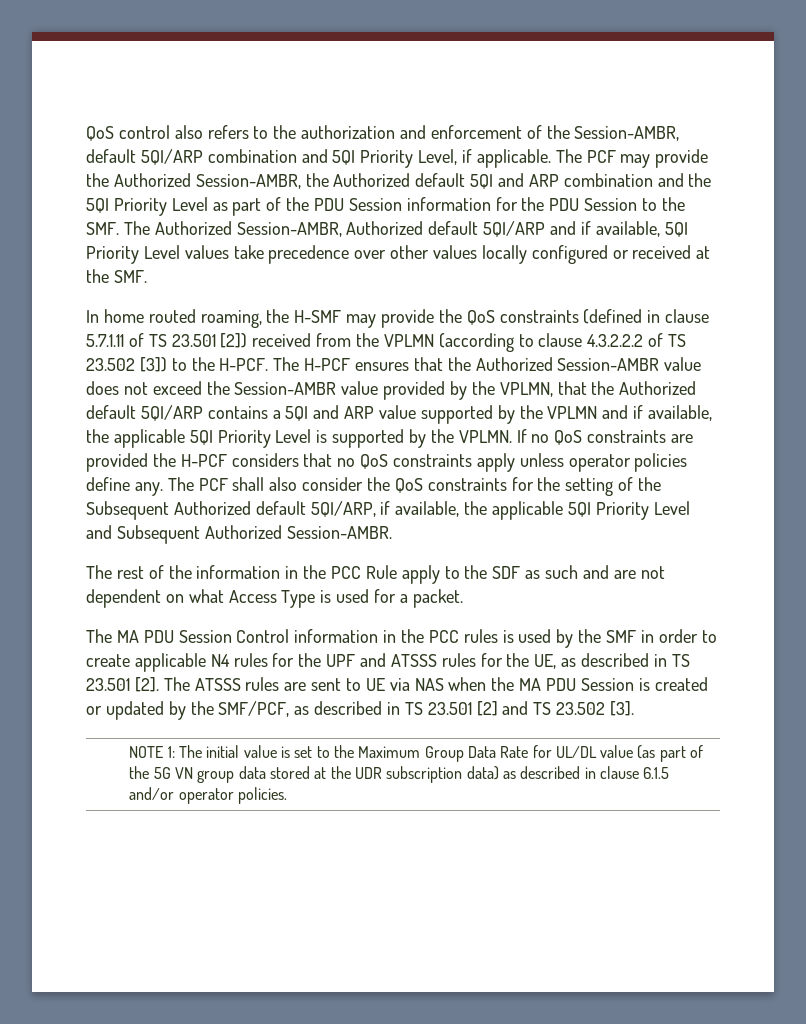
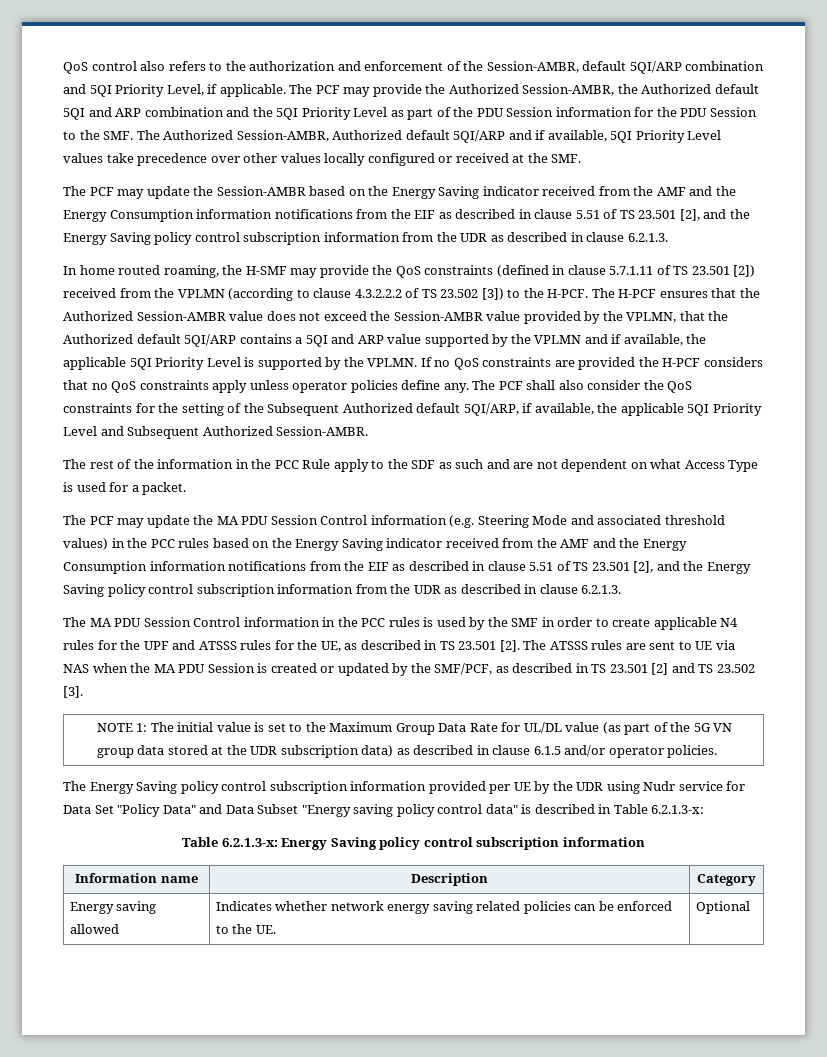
+ The PCF may update the Session-AMBR based on the Energy Saving indicator received from the AMF and the Energy Consumption information notifications from the EIF as described in clause 5.51 of TS 23.501 [2], and the Energy Saving policy control subscription information from the UDR as described in clause 6.2.1.3.
+ The PCF may update the MA PDU Session Control information (e.g. Steering Mode and associated threshold values) in the PCC rules based on the Energy Saving indicator received from the AMF and the Energy Consumption information notifications from the EIF as described in clause 5.51 of TS 23.501 [2], and the Energy Saving policy control subscription information from the UDR as described in clause 6.2.1.3.
+ The Energy Saving policy control subscription information provided per UE by the UDR using Nudr service for Data Set "Policy Data" and Data Subset "Energy saving policy control data" is described in Table 6.2.1.3-x:
+ Table 6.2.1.3-x: Energy Saving policy control subscription information
+ Information name | Description | Category
+ Energy saving allowed | Indicates whether network energy saving related policies can be enforced to the UE. | Optional

